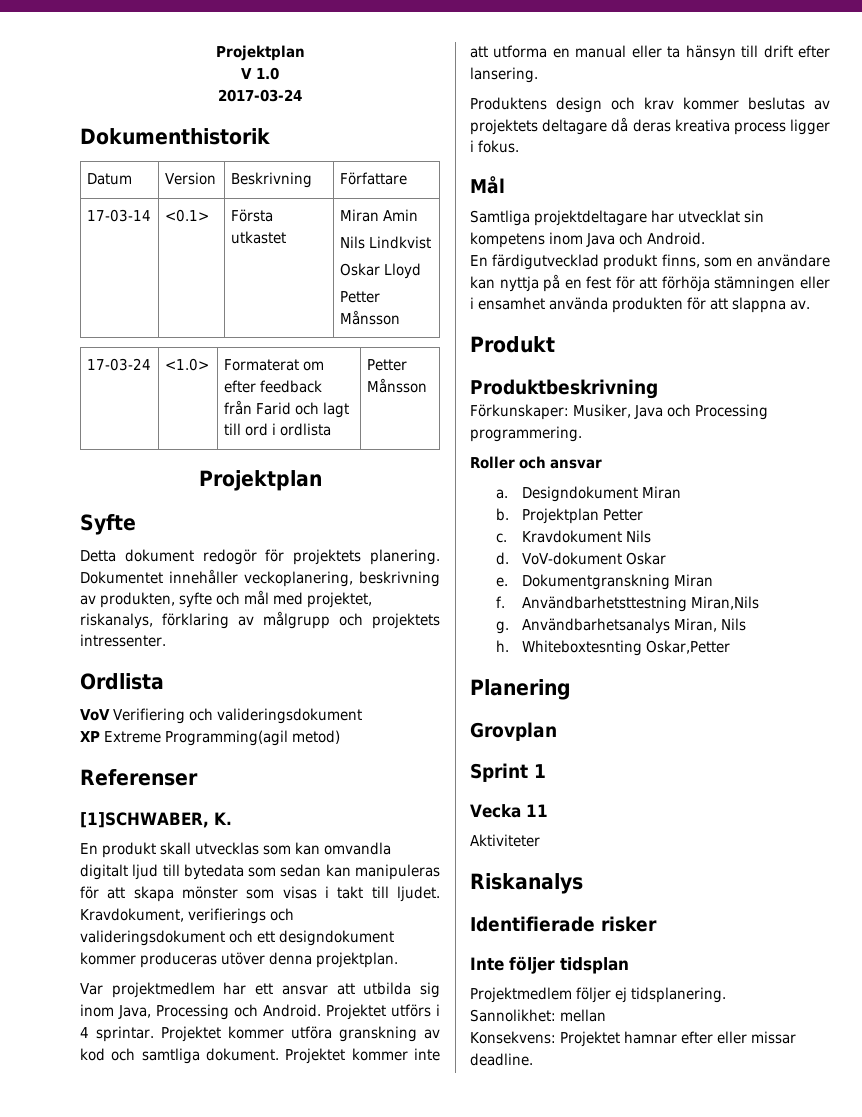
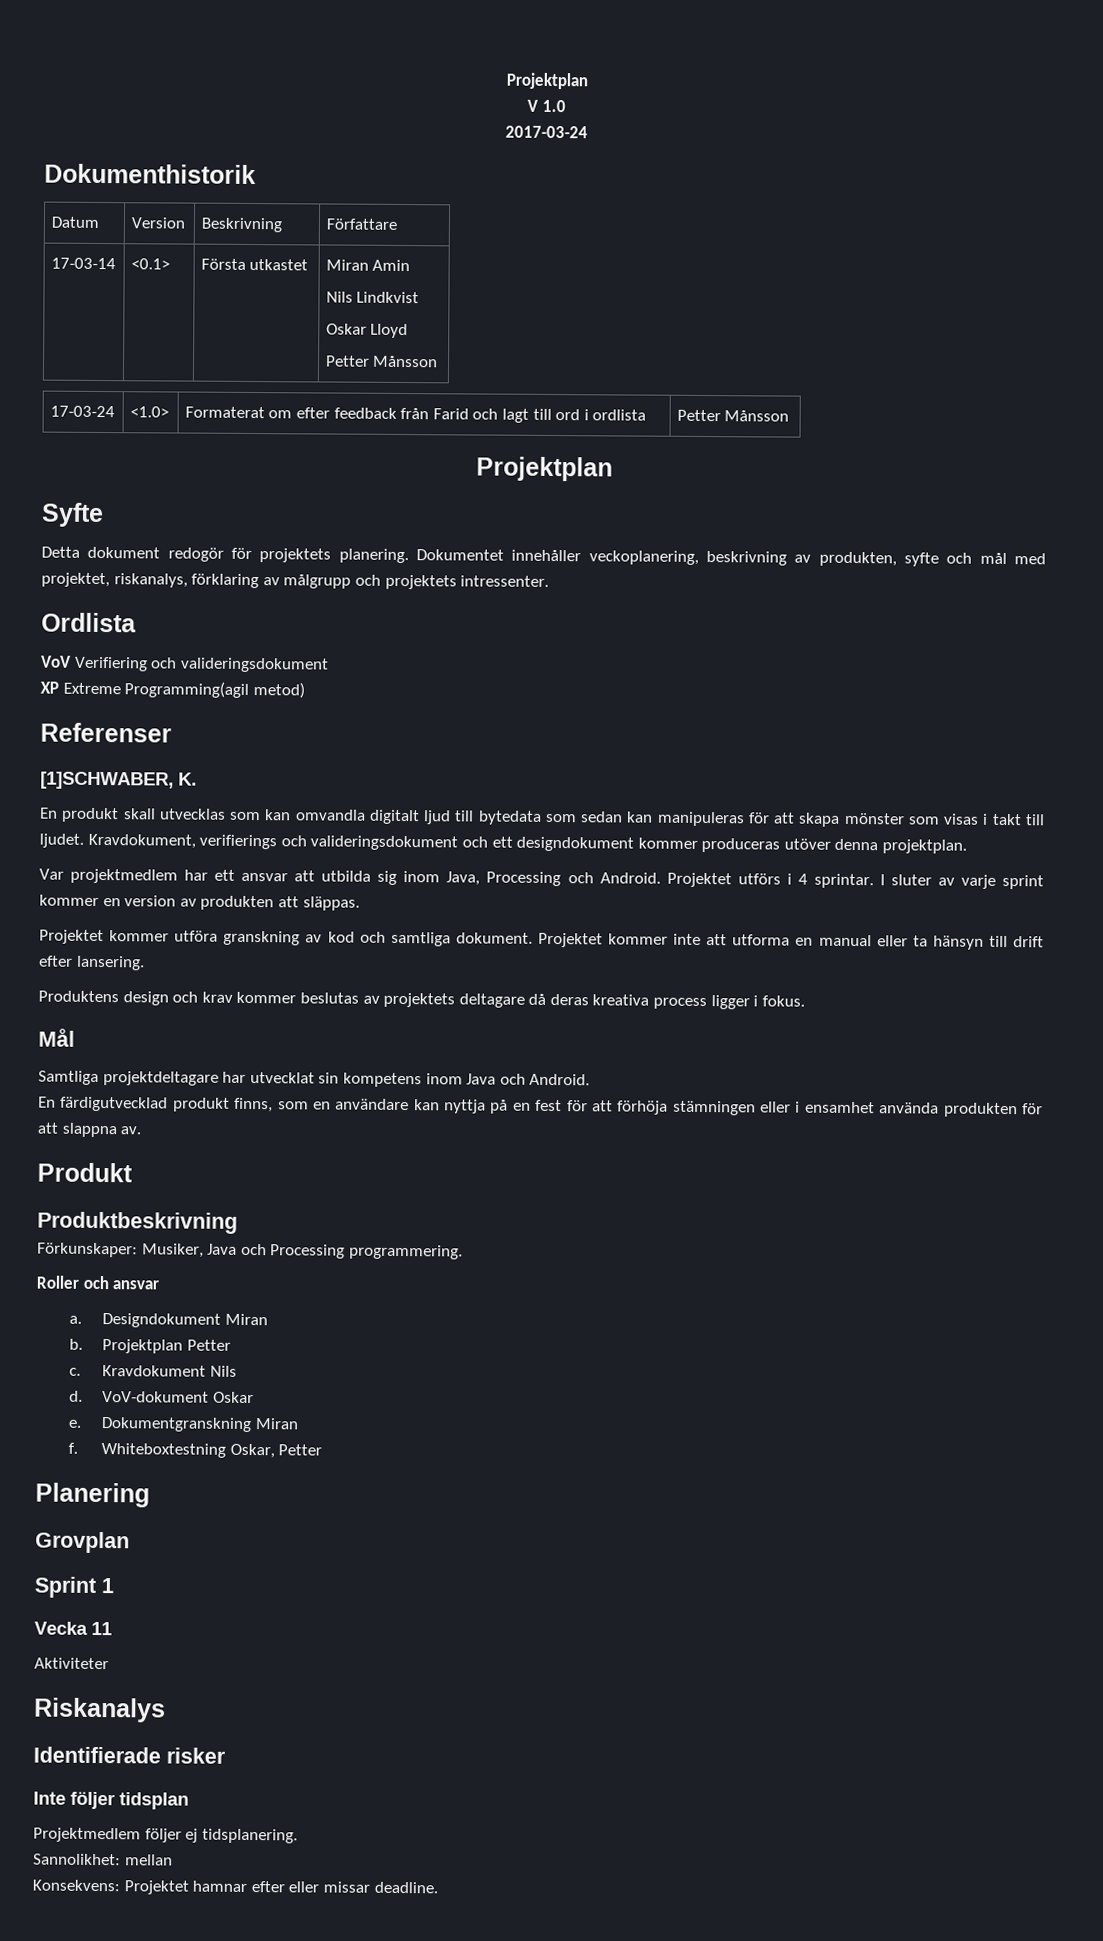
- Projektet utförs i 4 sprintar. Projektet kommer utföra granskning av kod och samtliga dokument.
+ Projektet utförs i 4 sprintar. I sluter av varje sprint kommer en version av produkten att släppas.
+ Projektet kommer utföra granskning av kod och samtliga dokument.
- Användbarhetsttestning Miran,Nils
- g. Användbarhetsanalys Miran, Nils
- h. Whiteboxtesnting Oskar,Petter
+ Whiteboxtestning Oskar, Petter

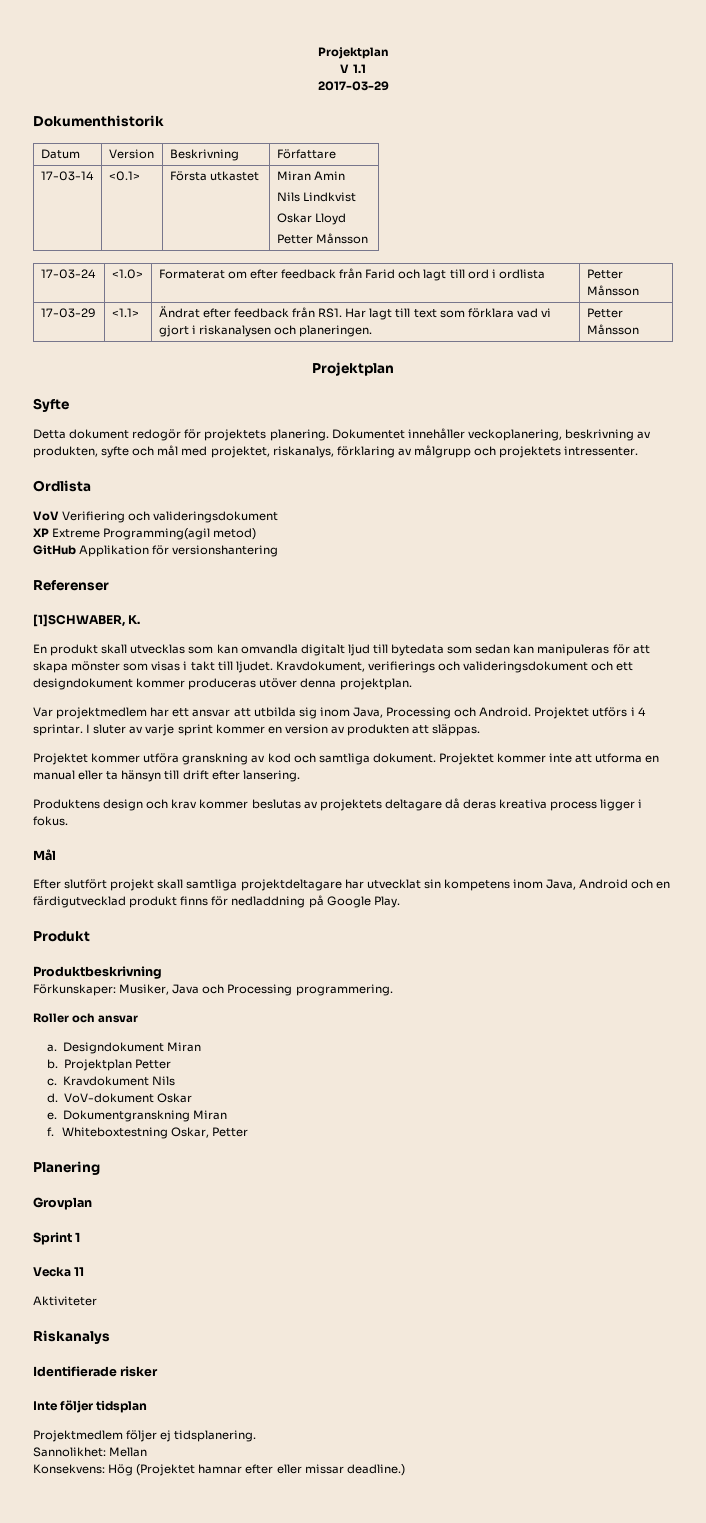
- V 1.0
- 2017-03-24
+ V 1.1
+ 2017-03-29
+ 17-03-29 | <1.1> | Ändrat efter feedback från RS1. Har lagt till text som förklara vad vi gjort i riskanalysen och planeringen. | Petter Månsson
+ GitHub Applikation för versionshantering
- Samtliga projektdeltagare har utvecklat sin kompetens inom Java och Android.
- En färdigutvecklad produkt finns, som en användare kan nyttja på en fest för att förhöja stämningen eller i ensamhet använda produkten för att slappna av.
+ Efter slutfört projekt skall samtliga projektdeltagare har utvecklat sin kompetens inom Java, Android och en färdigutvecklad produkt finns för nedladdning på Google Play.
- Sannolikhet: mellan
+ Sannolikhet: Mellan
- Konsekvens: Projektet hamnar efter eller missar deadline.
+ Konsekvens: Hög (Projektet hamnar efter eller missar deadline.)

